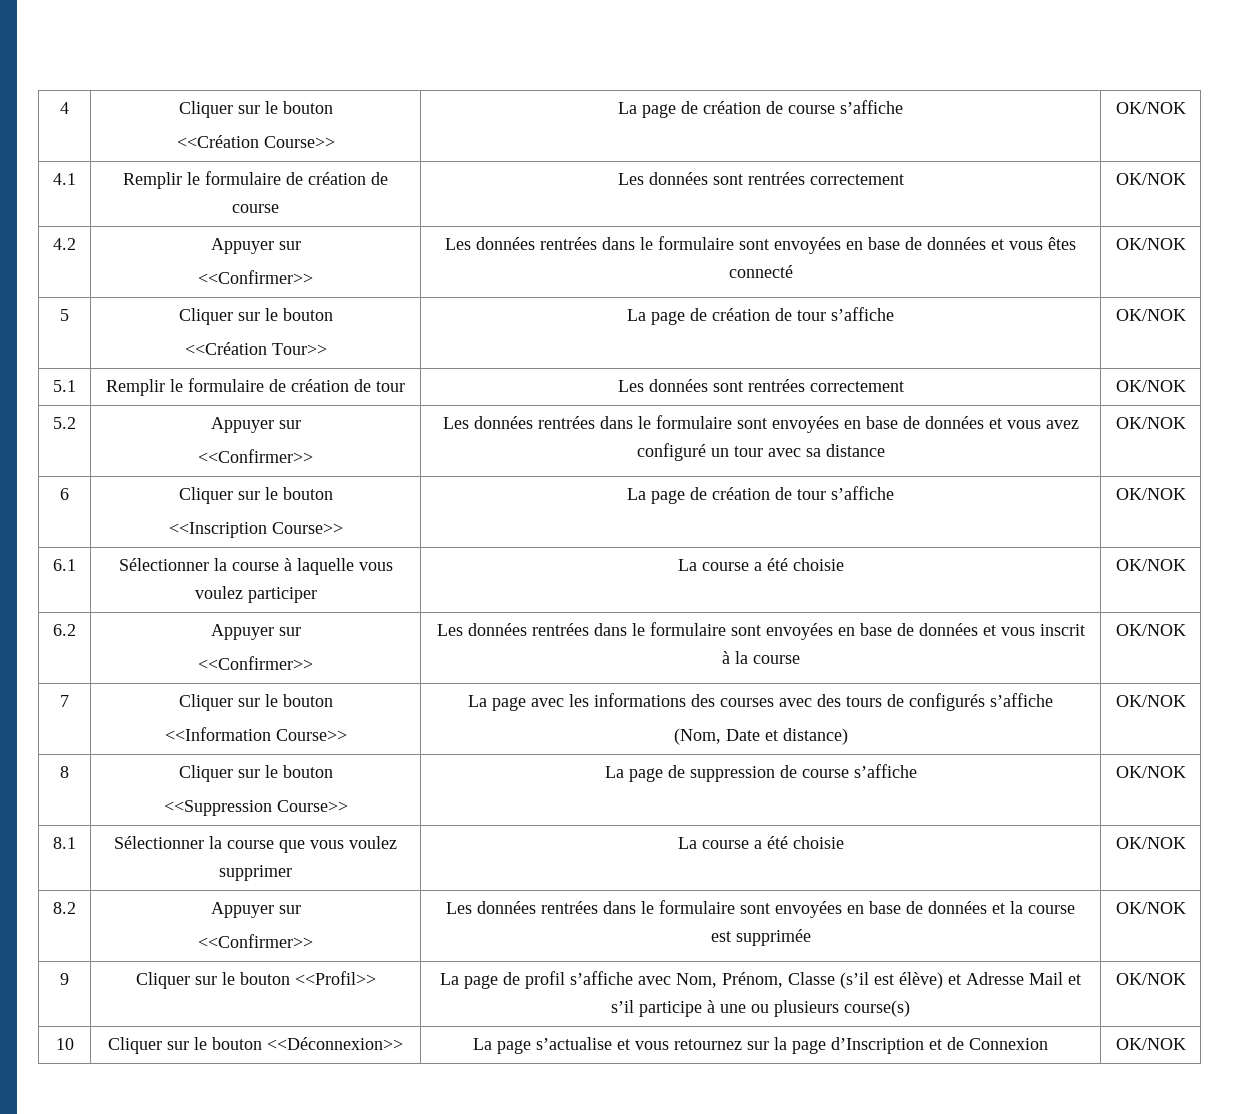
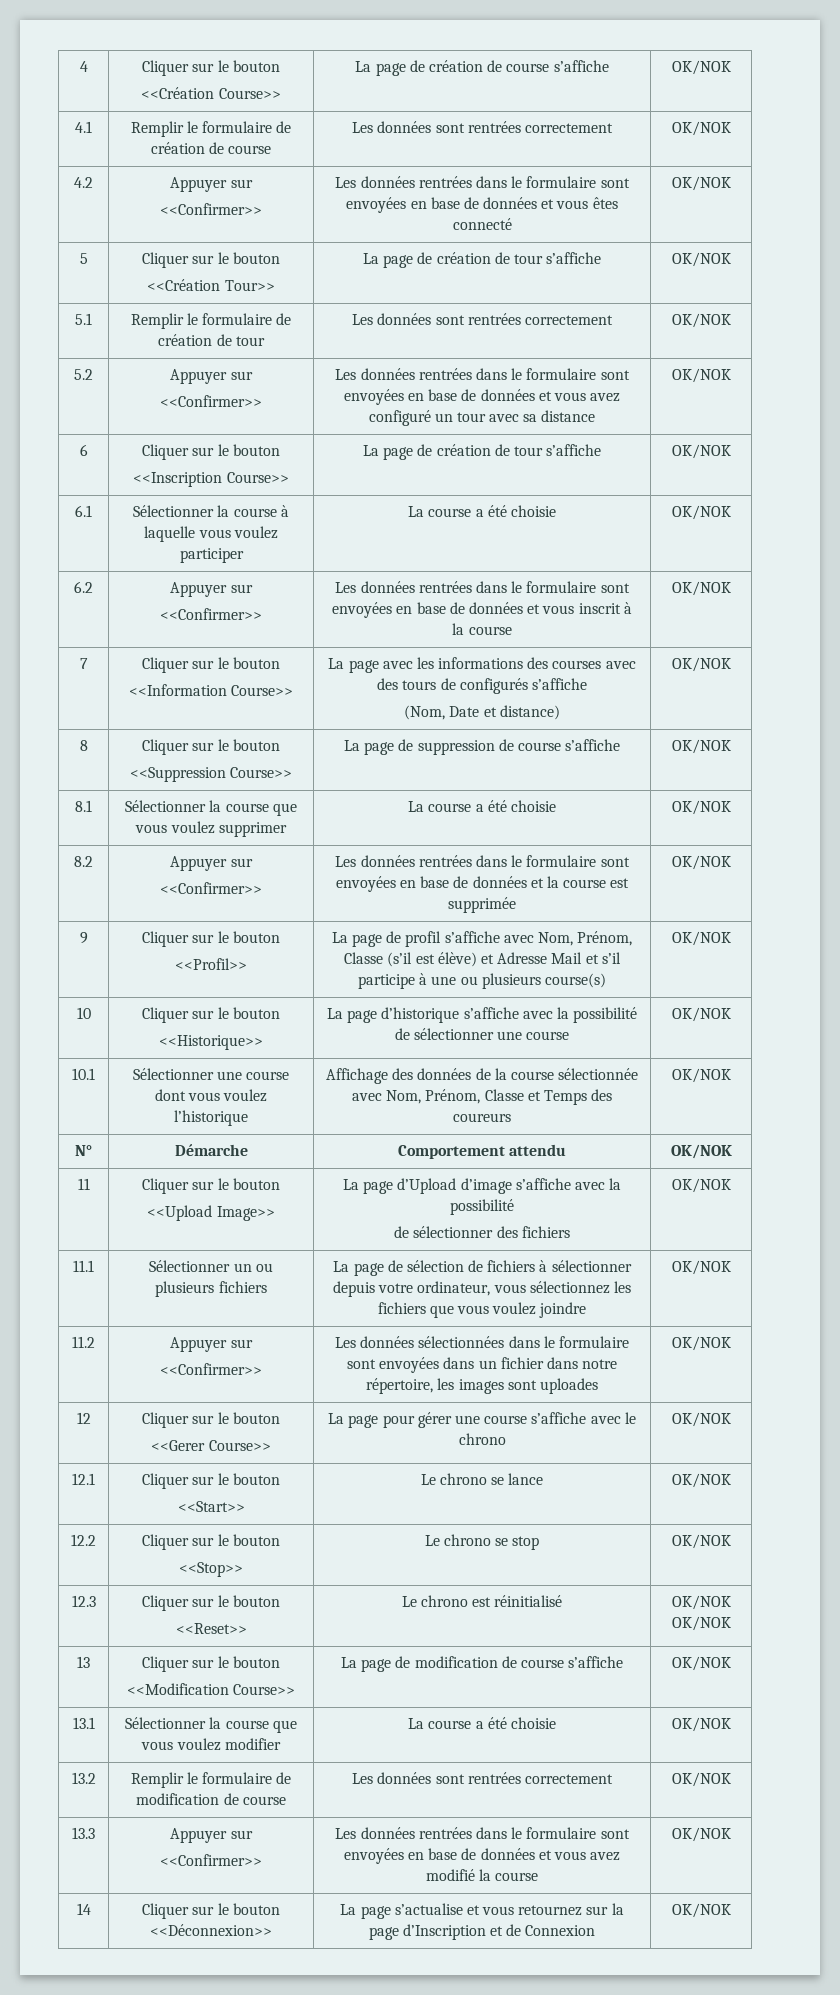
- 9 | Cliquer sur le bouton <<Profil>> | La page de profil s’affiche avec Nom, Prénom, Classe (s’il est élève) et Adresse Mail et s’il participe à une ou plusieurs course(s) | OK/NOK
+ 9 | Cliquer sur le bouton
+ <<Profil>> | La page de profil s’affiche avec Nom, Prénom, Classe (s’il est élève) et Adresse Mail et s’il participe à une ou plusieurs course(s) | OK/NOK
- 10 | Cliquer sur le bouton <<Déconnexion>> | La page s’actualise et vous retournez sur la page d’Inscription et de Connexion | OK/NOK
+ 10 | Cliquer sur le bouton
+ <<Historique>> | La page d’historique s’affiche avec la possibilité de sélectionner une course | OK/NOK
+ 10.1 | Sélectionner une course dont vous voulez l’historique | Affichage des données de la course sélectionnée avec Nom, Prénom, Classe et Temps des coureurs | OK/NOK
+ N° | Démarche | Comportement attendu | OK/NOK
+ 11 | Cliquer sur le bouton
+ <<Upload Image>> | La page d’Upload d’image s’affiche avec la possibilité
+ de sélectionner des fichiers | OK/NOK
+ 11.1 | Sélectionner un ou plusieurs fichiers | La page de sélection de fichiers à sélectionner depuis votre ordinateur, vous sélectionnez les fichiers que vous voulez joindre | OK/NOK
+ 11.2 | Appuyer sur
+ <<Confirmer>> | Les données sélectionnées dans le formulaire sont envoyées dans un fichier dans notre répertoire, les images sont uploades | OK/NOK
+ 12 | Cliquer sur le bouton
+ <<Gerer Course>> | La page pour gérer une course s’affiche avec le chrono | OK/NOK
+ 12.1 | Cliquer sur le bouton
+ <<Start>> | Le chrono se lance | OK/NOK
+ 12.2 | Cliquer sur le bouton
+ <<Stop>> | Le chrono se stop | OK/NOK
+ 12.3 | Cliquer sur le bouton
+ <<Reset>> | Le chrono est réinitialisé | OK/NOK OK/NOK
+ 13 | Cliquer sur le bouton
+ <<Modification Course>> | La page de modification de course s’affiche | OK/NOK
+ 13.1 | Sélectionner la course que vous voulez modifier | La course a été choisie | OK/NOK
+ 13.2 | Remplir le formulaire de modification de course | Les données sont rentrées correctement | OK/NOK
+ 13.3 | Appuyer sur
+ <<Confirmer>> | Les données rentrées dans le formulaire sont envoyées en base de données et vous avez modifié la course | OK/NOK
+ 14 | Cliquer sur le bouton <<Déconnexion>> | La page s’actualise et vous retournez sur la page d’Inscription et de Connexion | OK/NOK

